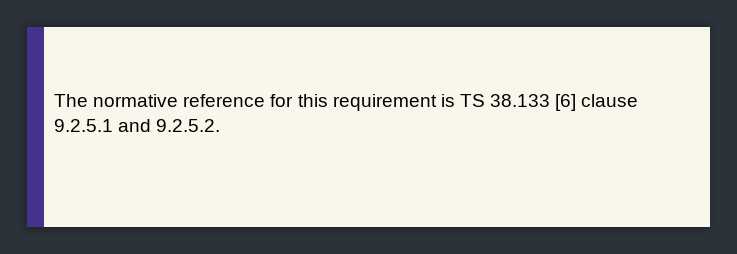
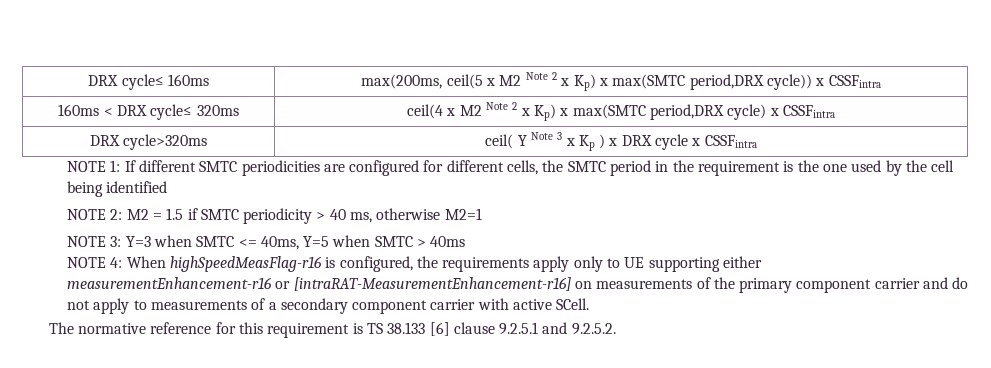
+ DRX cycle≤ 160ms | max(200ms, ceil(5 x M2 Note 2 x Kp) x max(SMTC period,DRX cycle)) x CSSFintra
+ 160ms < DRX cycle≤ 320ms | ceil(4 x M2 Note 2 x Kp) x max(SMTC period,DRX cycle) x CSSFintra
+ DRX cycle>320ms | ceil( Y Note 3 x Kp ) x DRX cycle x CSSFintra
+ NOTE 1: If different SMTC periodicities are configured for different cells, the SMTC period in the requirement is the one used by the cell being identified
+ NOTE 2: M2 = 1.5 if SMTC periodicity > 40 ms, otherwise M2=1
+ NOTE 3: Y=3 when SMTC <= 40ms, Y=5 when SMTC > 40ms
+ NOTE 4: When highSpeedMeasFlag-r16 is configured, the requirements apply only to UE supporting either measurementEnhancement-r16 or [intraRAT-MeasurementEnhancement-r16] on measurements of the primary component carrier and do not apply to measurements of a secondary component carrier with active SCell.

